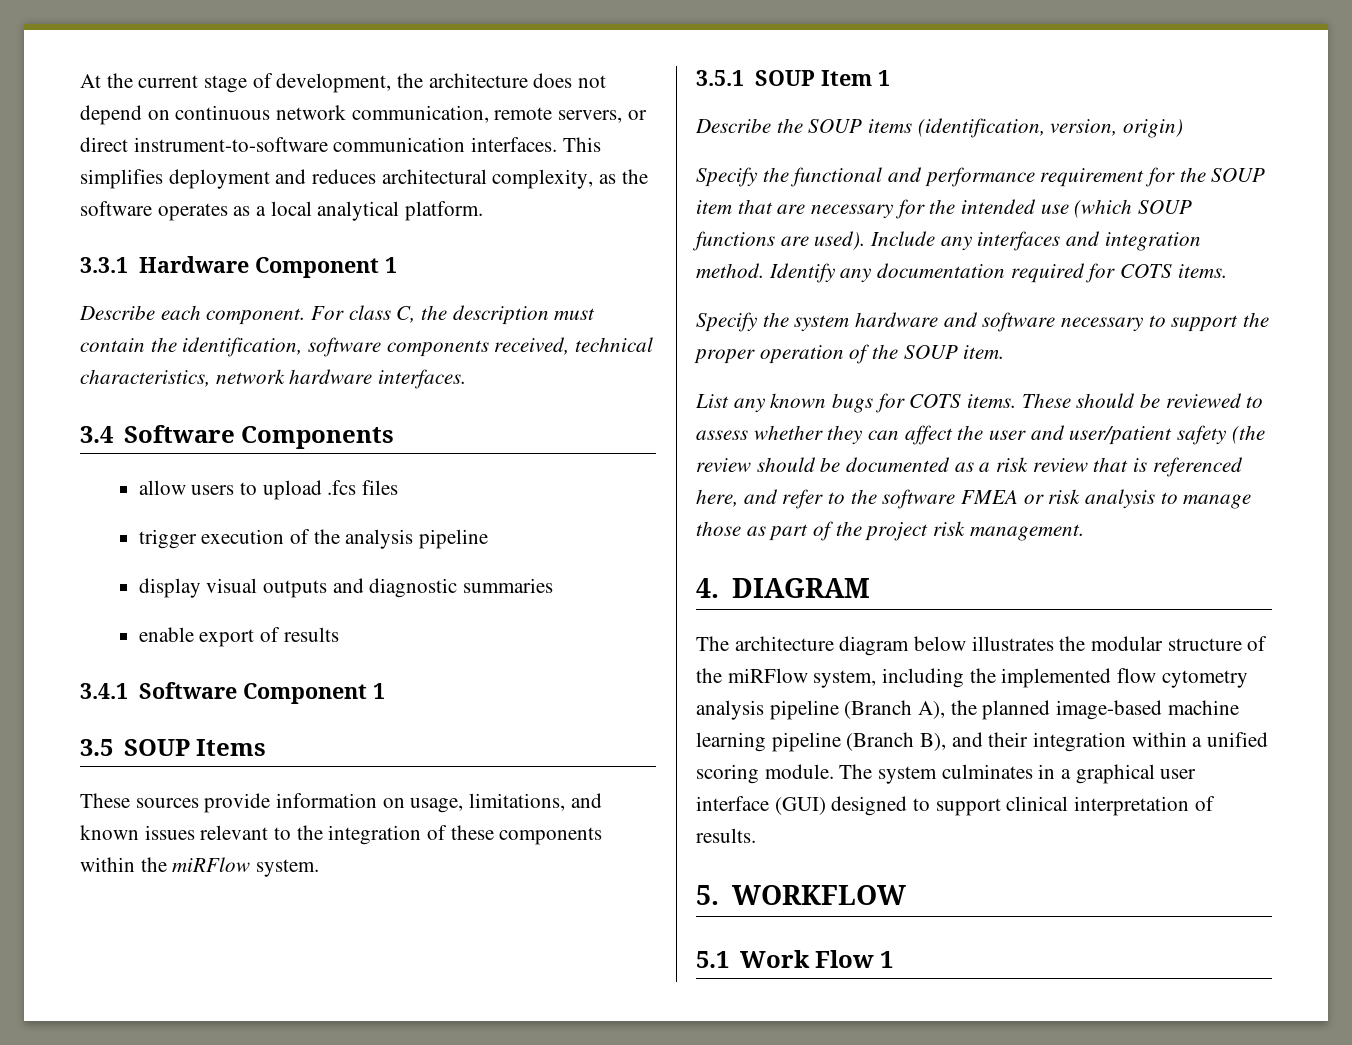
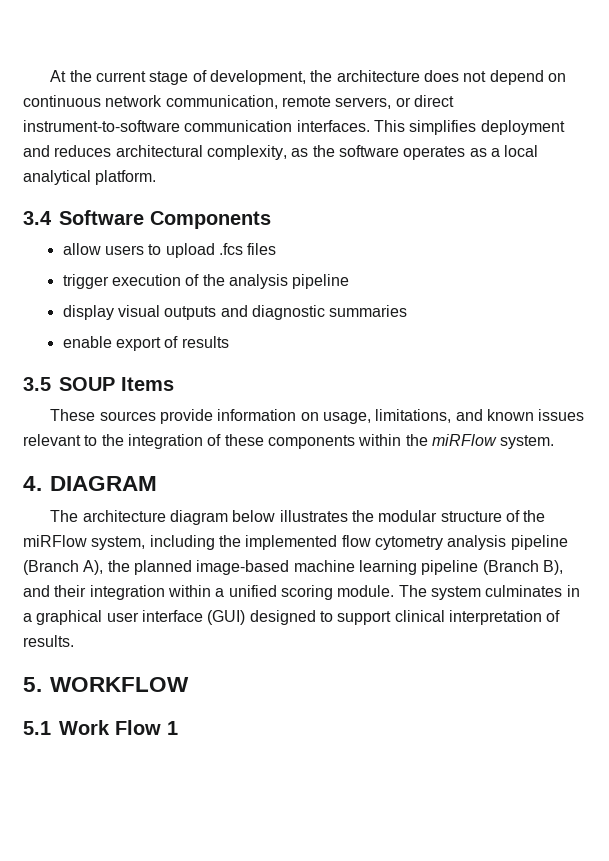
- 3.3.1 Hardware Component 1
- Describe each component. For class C, the description must contain the identification, software components received, technical characteristics, network hardware interfaces.
- 3.4.1 Software Component 1
- 3.5.1 SOUP Item 1
- Describe the SOUP items (identification, version, origin)
- Specify the functional and performance requirement for the SOUP item that are necessary for the intended use (which SOUP functions are used). Include any interfaces and integration method. Identify any documentation required for COTS items.
- Specify the system hardware and software necessary to support the proper operation of the SOUP item.
- List any known bugs for COTS items. These should be reviewed to assess whether they can affect the user and user/patient safety (the review should be documented as a risk review that is referenced here, and refer to the software FMEA or risk analysis to manage those as part of the project risk management.

